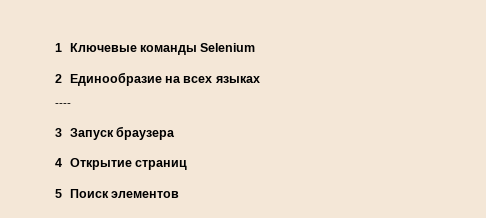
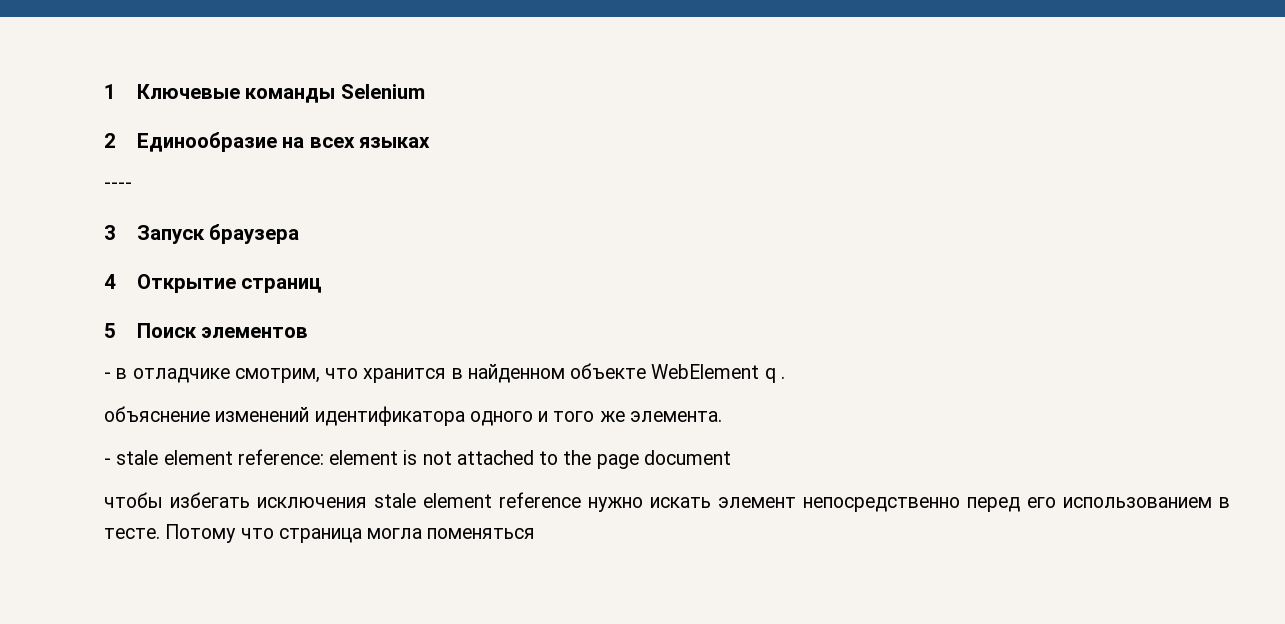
+ - в отладчике смотрим, что хранится в найденном объекте WebElement q .
+ объяснение изменений идентификатора одного и того же элемента.
+ - stale element reference: element is not attached to the page document
+ чтобы избегать исключения stale element reference нужно искать элемент непосредственно перед его использованием в тесте. Потому что страница могла поменяться

